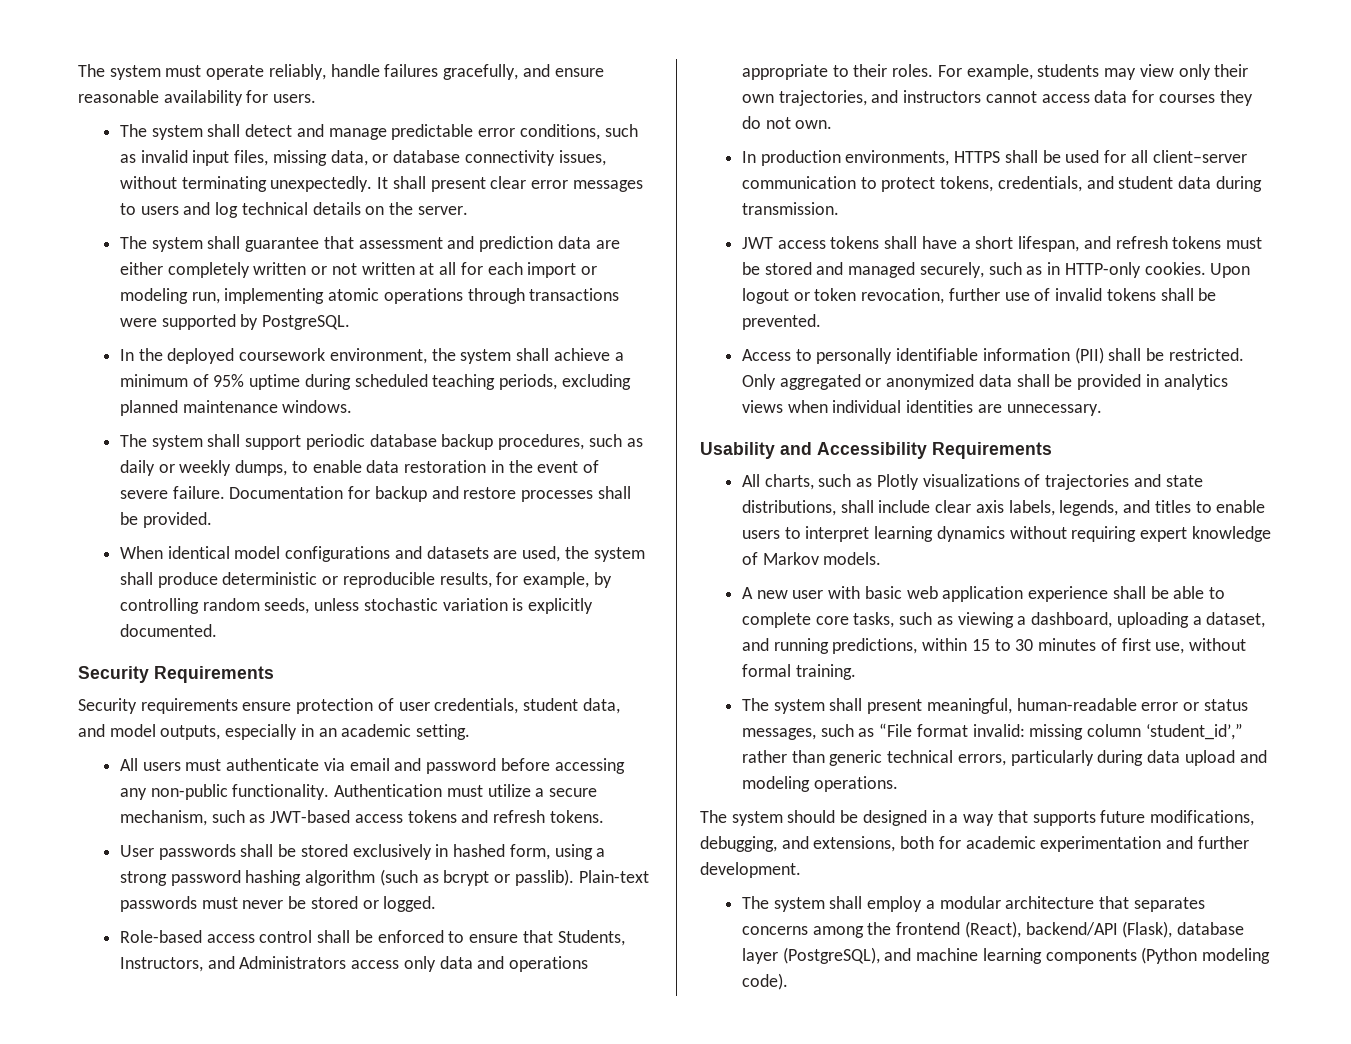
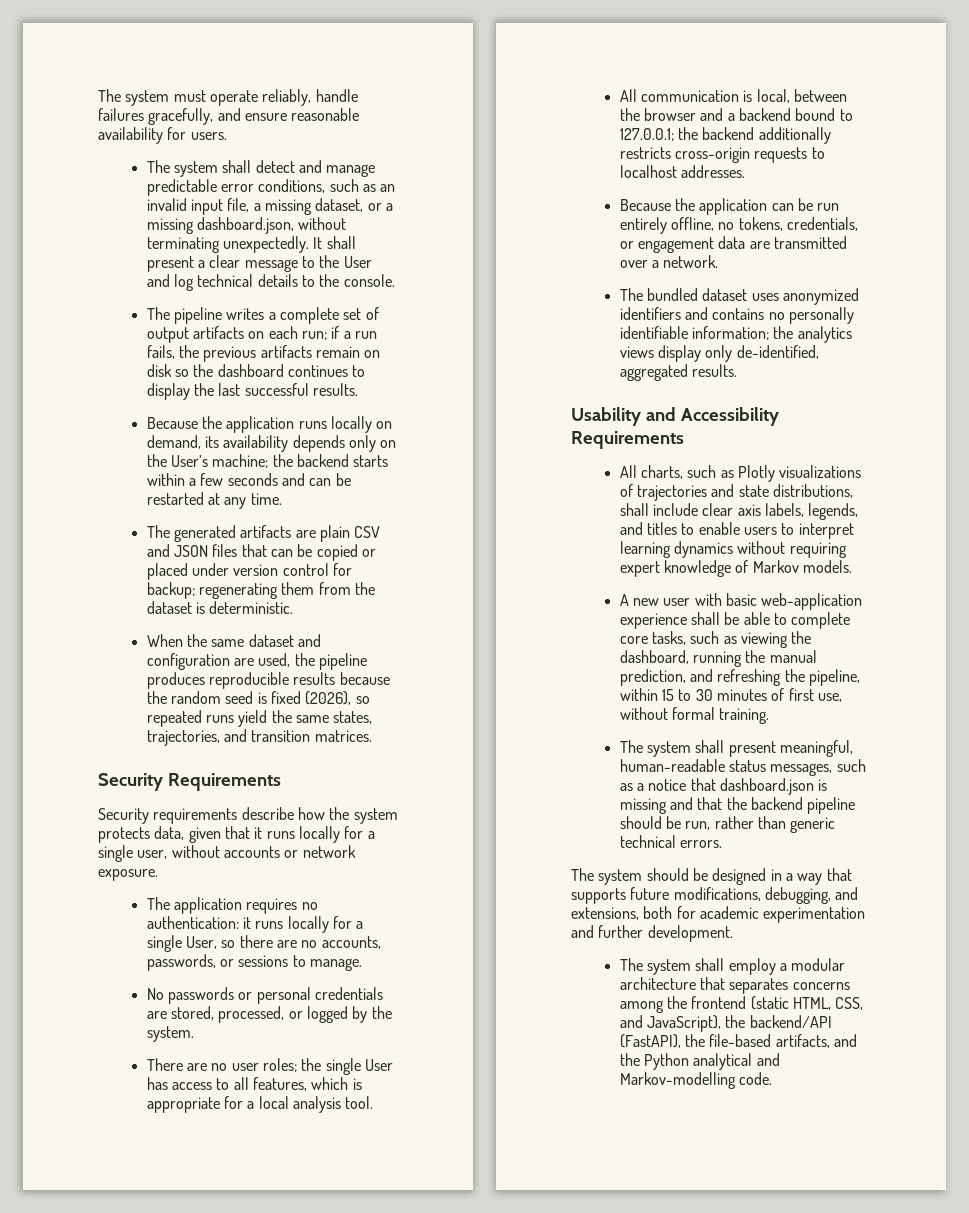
- The system shall detect and manage predictable error conditions, such as invalid input files, missing data, or database connectivity issues, without terminating unexpectedly.
+ The system shall detect and manage predictable error conditions, such as an invalid input file, a missing dataset, or a missing dashboard.json, without terminating unexpectedly.
- It shall present clear error messages to users and log technical details on the server.
- The system shall guarantee that assessment and prediction data are either completely written or not written at all for each import or modeling run, implementing atomic operations through transactions were supported by PostgreSQL.
- In the deployed coursework environment, the system shall achieve a minimum of 95% uptime during scheduled teaching periods, excluding planned maintenance windows.
- The system shall support periodic database backup procedures, such as daily or weekly dumps, to enable data restoration in the event of severe failure. Documentation for backup and restore processes shall be provided.
- When identical model configurations and datasets are used, the system shall produce deterministic or reproducible results, for example, by controlling random seeds, unless stochastic variation is explicitly documented.
+ It shall present a clear message to the User and log technical details to the console.
+ The pipeline writes a complete set of output artifacts on each run; if a run fails, the previous artifacts remain on disk so the dashboard continues to display the last successful results.
+ Because the application runs locally on demand, its availability depends only on the User’s machine; the backend starts within a few seconds and can be restarted at any time.
+ The generated artifacts are plain CSV and JSON files that can be copied or placed under version control for backup; regenerating them from the dataset is deterministic.
+ When the same dataset and configuration are used, the pipeline produces reproducible results because the random seed is fixed (2026), so repeated runs yield the same states, trajectories, and transition matrices.
  Security Requirements
- Security requirements ensure protection of user credentials, student data, and model outputs, especially in an academic setting.
- All users must authenticate via email and password before accessing any non-public functionality. Authentication must utilize a secure mechanism, such as JWT-based access tokens and refresh tokens.
- User passwords shall be stored exclusively in hashed form, using a strong password hashing algorithm (such as bcrypt or passlib). Plain-text passwords must never be stored or logged.
- Role-based access control shall be enforced to ensure that Students, Instructors, and Administrators access only data and operations appropriate to their roles. For example, students may view only their own trajectories, and instructors cannot access data for courses they do not own.
- In production environments, HTTPS shall be used for all client–server communication to protect tokens, credentials, and student data during transmission.
- JWT access tokens shall have a short lifespan, and refresh tokens must be stored and managed securely, such as in HTTP-only cookies. Upon logout or token revocation, further use of invalid tokens shall be prevented.
- Access to personally identifiable information (PII) shall be restricted. Only aggregated or anonymized data shall be provided in analytics views when individual identities are unnecessary.
+ Security requirements describe how the system protects data, given that it runs locally for a single user, without accounts or network exposure.
+ The application requires no authentication: it runs locally for a single User, so there are no accounts, passwords, or sessions to manage.
+ No passwords or personal credentials are stored, processed, or logged by the system.
+ There are no user roles; the single User has access to all features, which is appropriate for a local analysis tool.
+ All communication is local, between the browser and a backend bound to 127.0.0.1; the backend additionally restricts cross-origin requests to localhost addresses.
+ Because the application can be run entirely offline, no tokens, credentials, or engagement data are transmitted over a network.
+ The bundled dataset uses anonymized identifiers and contains no personally identifiable information; the analytics views display only de-identified, aggregated results.
- A new user with basic web application experience shall be able to complete core tasks, such as viewing a dashboard, uploading a dataset, and running predictions, within 15 to 30 minutes of first use, without formal training.
+ A new user with basic web-application experience shall be able to complete core tasks, such as viewing the dashboard, running the manual prediction, and refreshing the pipeline, within 15 to 30 minutes of first use, without formal training.
- The system shall present meaningful, human-readable error or status messages, such as “File format invalid: missing column ‘student_id’,” rather than generic technical errors, particularly during data upload and modeling operations.
+ The system shall present meaningful, human-readable status messages, such as a notice that dashboard.json is missing and that the backend pipeline should be run, rather than generic technical errors.
- The system shall employ a modular architecture that separates concerns among the frontend (React), backend/API (Flask), database layer (PostgreSQL), and machine learning components (Python modeling code).
+ The system shall employ a modular architecture that separates concerns among the frontend (static HTML, CSS, and JavaScript), the backend/API (FastAPI), the file-based artifacts, and the Python analytical and Markov-modelling code.

